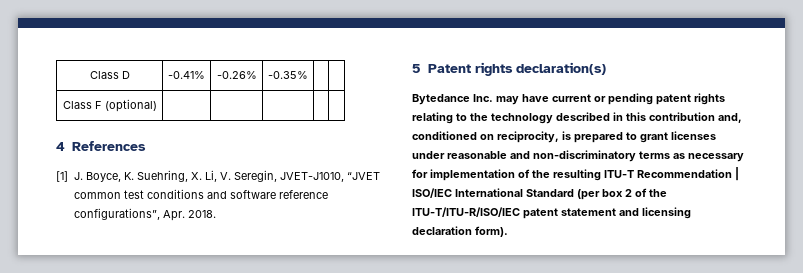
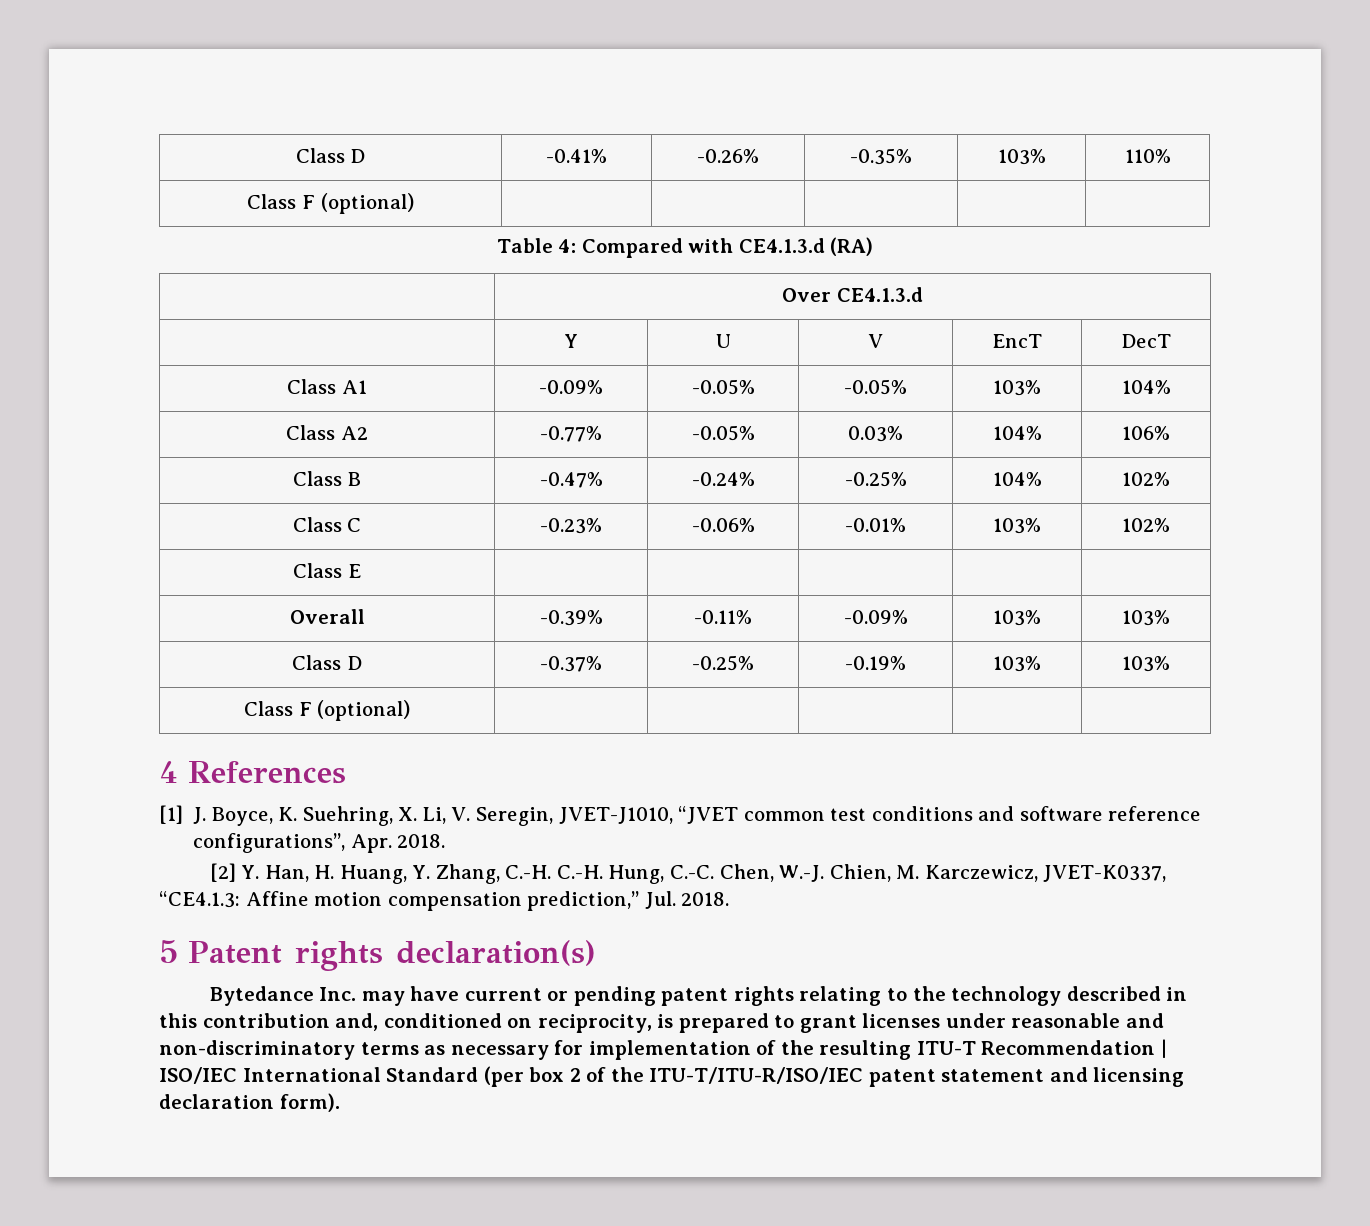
- Class D | -0.41% | -0.26% | -0.35% | |
+ Class D | -0.41% | -0.26% | -0.35% | 103% | 110%
+ Class F (optional) | | | | |
+ Table 4: Compared with CE4.1.3.d (RA)
+ | Over CE4.1.3.d
+ | Y | U | V | EncT | DecT
+ Class A1 | -0.09% | -0.05% | -0.05% | 103% | 104%
+ Class A2 | -0.77% | -0.05% | 0.03% | 104% | 106%
+ Class B | -0.47% | -0.24% | -0.25% | 104% | 102%
+ Class C | -0.23% | -0.06% | -0.01% | 103% | 102%
+ Class E | | | | |
+ Overall | -0.39% | -0.11% | -0.09% | 103% | 103%
+ Class D | -0.37% | -0.25% | -0.19% | 103% | 103%
+ [2] Y. Han, H. Huang, Y. Zhang, C.-H. C.-H. Hung, C.-C. Chen, W.-J. Chien, M. Karczewicz, JVET-K0337, “CE4.1.3: Affine motion compensation prediction,” Jul. 2018.

